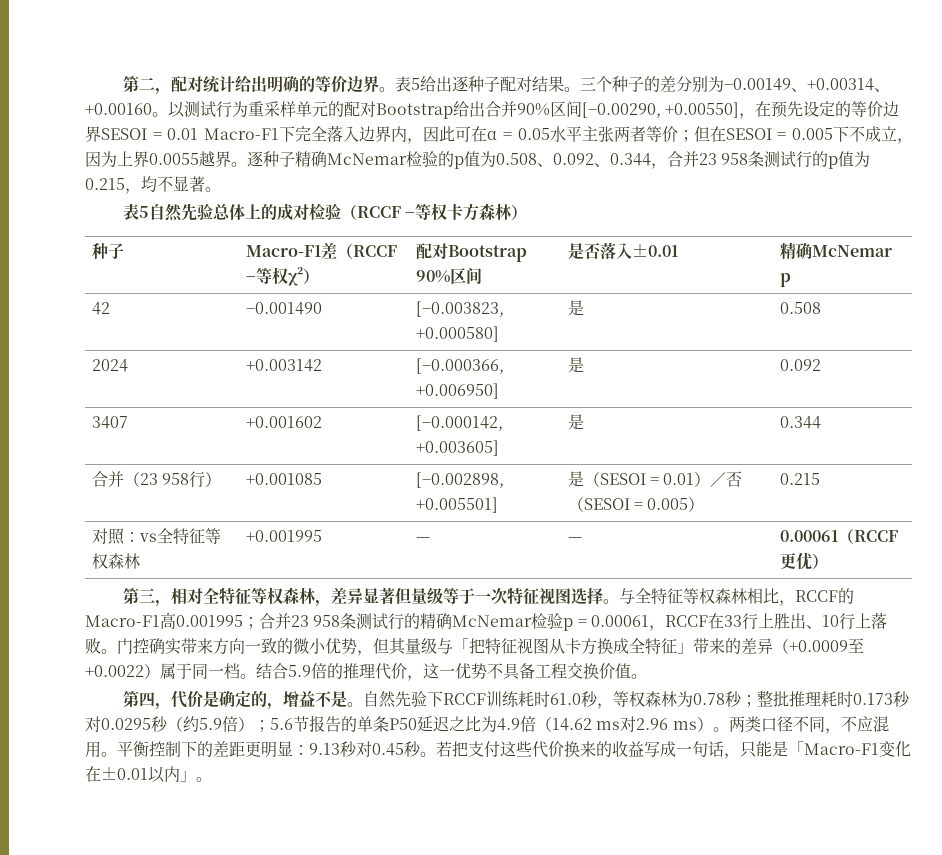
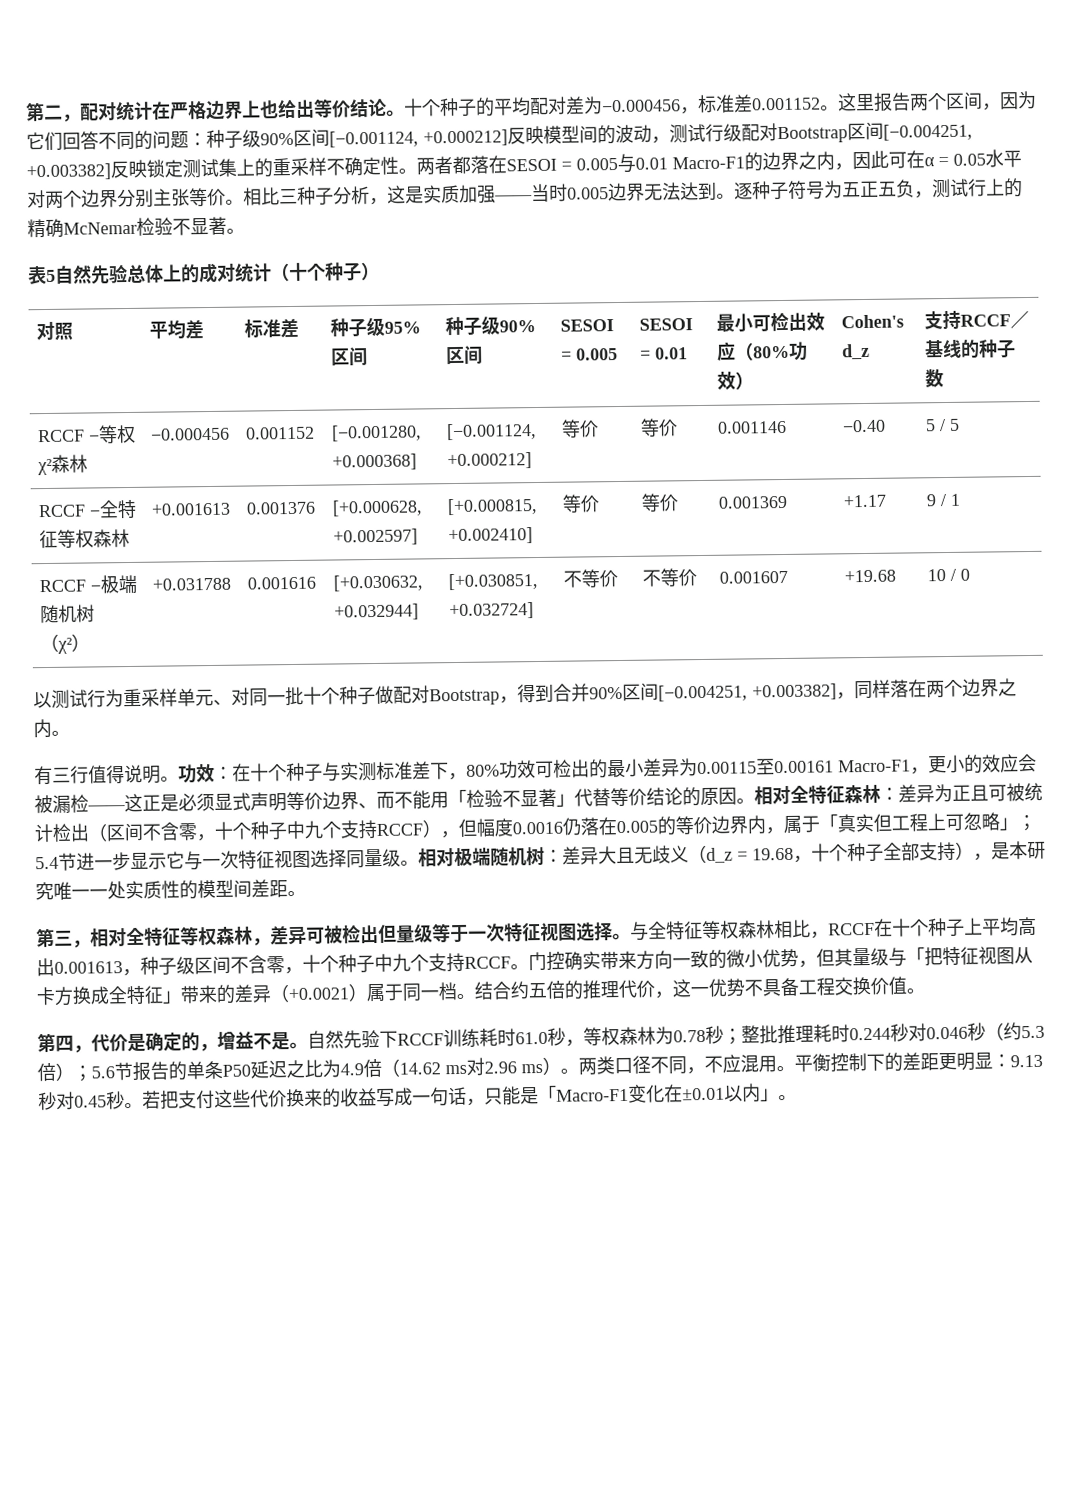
- 第二，配对统计给出明确的等价边界。表5给出逐种子配对结果。三个种子的差分别为−0.00149、+0.00314、+0.00160。以测试行为重采样单元的配对Bootstrap给出合并90%区间[−0.00290, +0.00550]，在预先设定的等价边界SESOI = 0.01 Macro-F1下完全落入边界内，因此可在α = 0.05水平主张两者等价；但在SESOI = 0.005下不成立，因为上界0.0055越界。逐种子精确McNemar检验的p值为0.508、0.092、0.344，合并23 958条测试行的p值为0.215，均不显著。
+ 第二，配对统计在严格边界上也给出等价结论。十个种子的平均配对差为−0.000456，标准差0.001152。这里报告两个区间，因为它们回答不同的问题：种子级90%区间[−0.001124, +0.000212]反映模型间的波动，测试行级配对Bootstrap区间[−0.004251, +0.003382]反映锁定测试集上的重采样不确定性。两者都落在SESOI = 0.005与0.01 Macro-F1的边界之内，因此可在α = 0.05水平对两个边界分别主张等价。相比三种子分析，这是实质加强——当时0.005边界无法达到。逐种子符号为五正五负，测试行上的精确McNemar检验不显著。
- 表5自然先验总体上的成对检验（RCCF −等权卡方森林）
- 种子 | Macro-F1差（RCCF −等权χ²） | 配对Bootstrap 90%区间 | 是否落入±0.01 | 精确McNemar p
- 42 | −0.001490 | [−0.003823, +0.000580] | 是 | 0.508
- 2024 | +0.003142 | [−0.000366, +0.006950] | 是 | 0.092
- 3407 | +0.001602 | [−0.000142, +0.003605] | 是 | 0.344
- 合并（23 958行） | +0.001085 | [−0.002898, +0.005501] | 是（SESOI = 0.01）／否（SESOI = 0.005） | 0.215
- 对照：vs全特征等权森林 | +0.001995 | — | — | 0.00061（RCCF更优）
+ 表5自然先验总体上的成对统计（十个种子）
+ 对照 | 平均差 | 标准差 | 种子级95%区间 | 种子级90%区间 | SESOI = 0.005 | SESOI = 0.01 | 最小可检出效应（80%功效） | Cohen's d_z | 支持RCCF／基线的种子数
+ RCCF −等权χ²森林 | −0.000456 | 0.001152 | [−0.001280, +0.000368] | [−0.001124, +0.000212] | 等价 | 等价 | 0.001146 | −0.40 | 5 / 5
+ RCCF −全特征等权森林 | +0.001613 | 0.001376 | [+0.000628, +0.002597] | [+0.000815, +0.002410] | 等价 | 等价 | 0.001369 | +1.17 | 9 / 1
+ RCCF −极端随机树（χ²） | +0.031788 | 0.001616 | [+0.030632, +0.032944] | [+0.030851, +0.032724] | 不等价 | 不等价 | 0.001607 | +19.68 | 10 / 0
+ 以测试行为重采样单元、对同一批十个种子做配对Bootstrap，得到合并90%区间[−0.004251, +0.003382]，同样落在两个边界之内。
+ 有三行值得说明。功效：在十个种子与实测标准差下，80%功效可检出的最小差异为0.00115至0.00161 Macro-F1，更小的效应会被漏检——这正是必须显式声明等价边界、而不能用「检验不显著」代替等价结论的原因。相对全特征森林：差异为正且可被统计检出（区间不含零，十个种子中九个支持RCCF），但幅度0.0016仍落在0.005的等价边界内，属于「真实但工程上可忽略」；5.4节进一步显示它与一次特征视图选择同量级。相对极端随机树：差异大且无歧义（d_z = 19.68，十个种子全部支持），是本研究唯一一处实质性的模型间差距。
- 第三，相对全特征等权森林，差异显著但量级等于一次特征视图选择。
+ 第三，相对全特征等权森林，差异可被检出但量级等于一次特征视图选择。
- 与全特征等权森林相比，RCCF的Macro-F1高0.001995；合并23 958条测试行的精确McNemar检验p = 0.00061，RCCF在33行上胜出、10行上落败。
+ 与全特征等权森林相比，RCCF在十个种子上平均高出0.001613，种子级区间不含零，十个种子中九个支持RCCF。
- 门控确实带来方向一致的微小优势，但其量级与「把特征视图从卡方换成全特征」带来的差异（+0.0009至+0.0022）属于同一档。
+ 门控确实带来方向一致的微小优势，但其量级与「把特征视图从卡方换成全特征」带来的差异（+0.0021）属于同一档。
- 结合5.9倍的推理代价，这一优势不具备工程交换价值。
+ 结合约五倍的推理代价，这一优势不具备工程交换价值。
- 自然先验下RCCF训练耗时61.0秒，等权森林为0.78秒；整批推理耗时0.173秒对0.0295秒（约5.9倍）；5.6节报告的单条P50延迟之比为4.9倍（14.62 ms对2.96 ms）。
+ 自然先验下RCCF训练耗时61.0秒，等权森林为0.78秒；整批推理耗时0.244秒对0.046秒（约5.3倍）；5.6节报告的单条P50延迟之比为4.9倍（14.62 ms对2.96 ms）。

